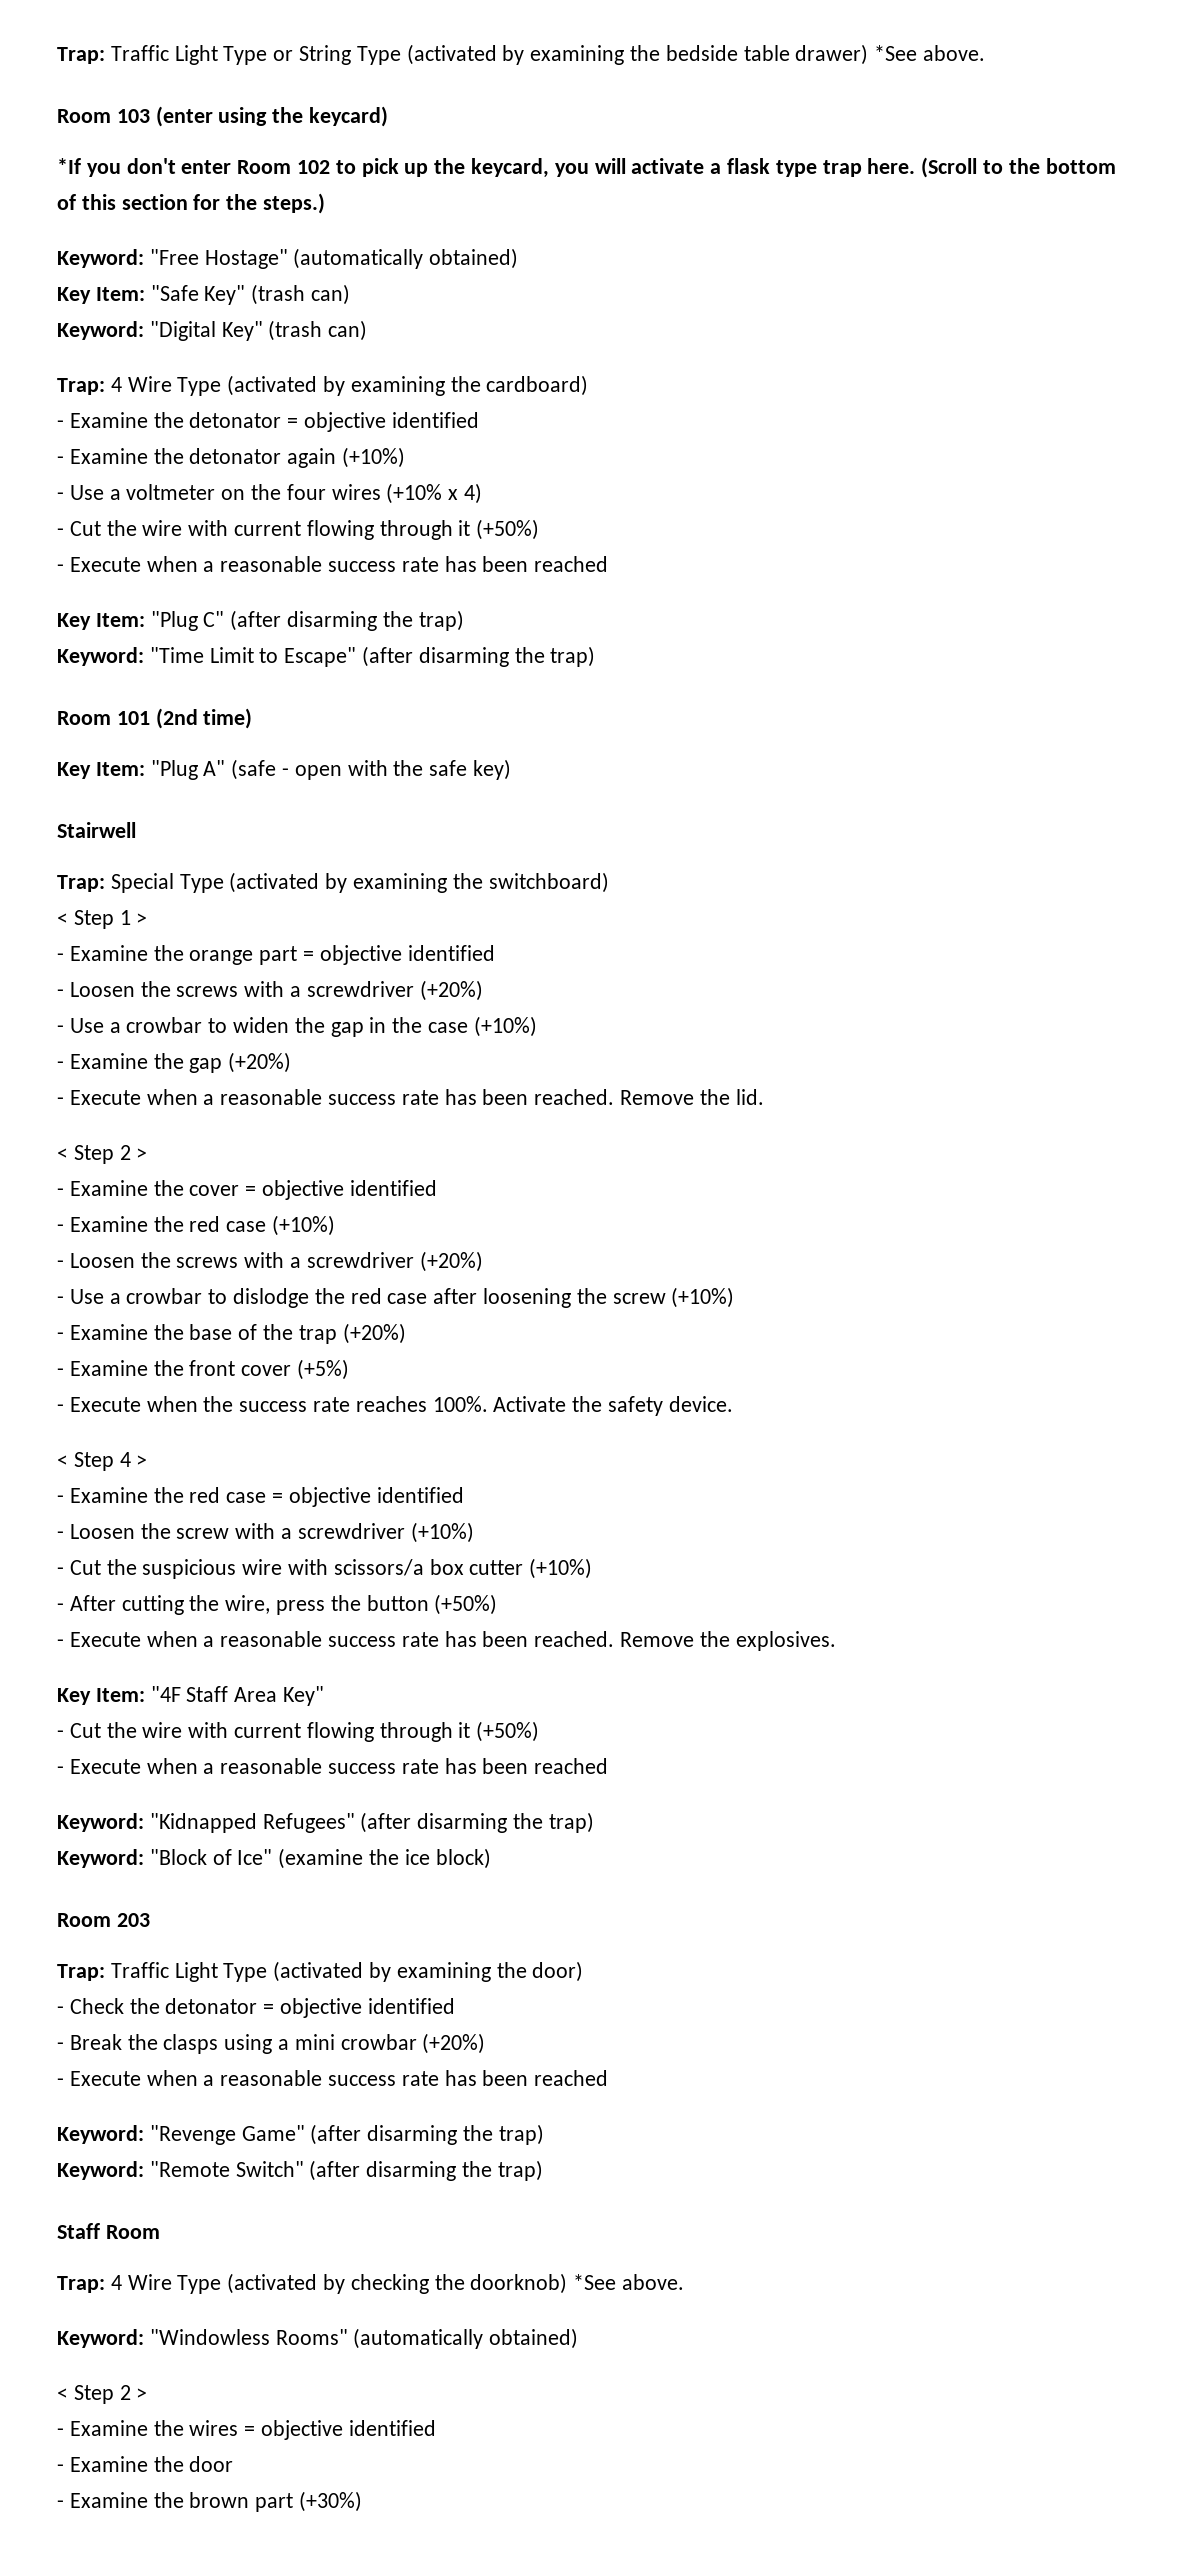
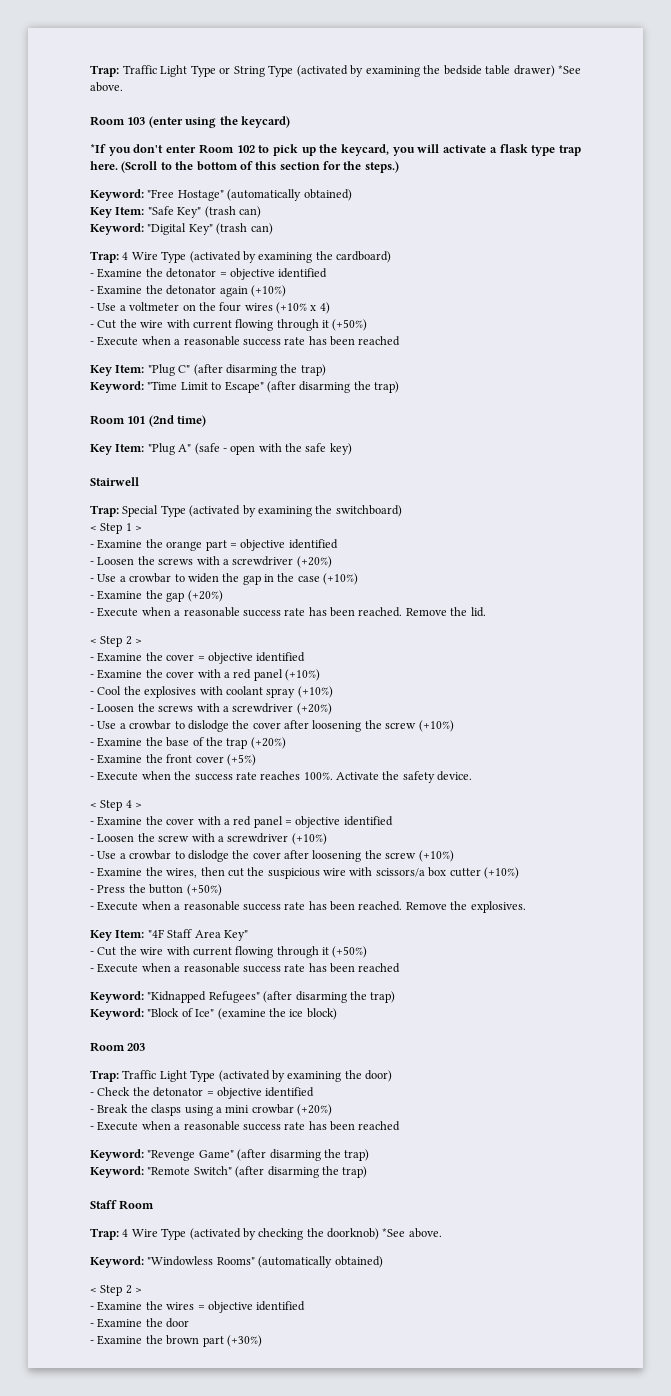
- - Examine the red case (+10%)
+ - Examine the cover with a red panel (+10%)
+ - Cool the explosives with coolant spray (+10%)
  - Loosen the screws with a screwdriver (+20%)
- - Use a crowbar to dislodge the red case after loosening the screw (+10%)
+ - Use a crowbar to dislodge the cover after loosening the screw (+10%)
- - Examine the red case = objective identified
+ - Examine the cover with a red panel = objective identified
  - Loosen the screw with a screwdriver (+10%)
- - Cut the suspicious wire with scissors/a box cutter (+10%)
+ - Use a crowbar to dislodge the cover after loosening the screw (+10%)
+ - Examine the wires, then cut the suspicious wire with scissors/a box cutter (+10%)
- - After cutting the wire, press the button (+50%)
+ - Press the button (+50%)

